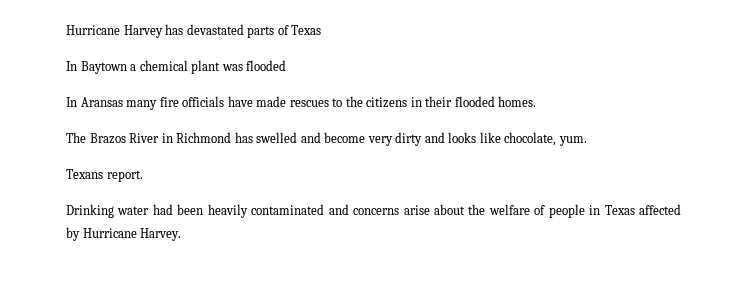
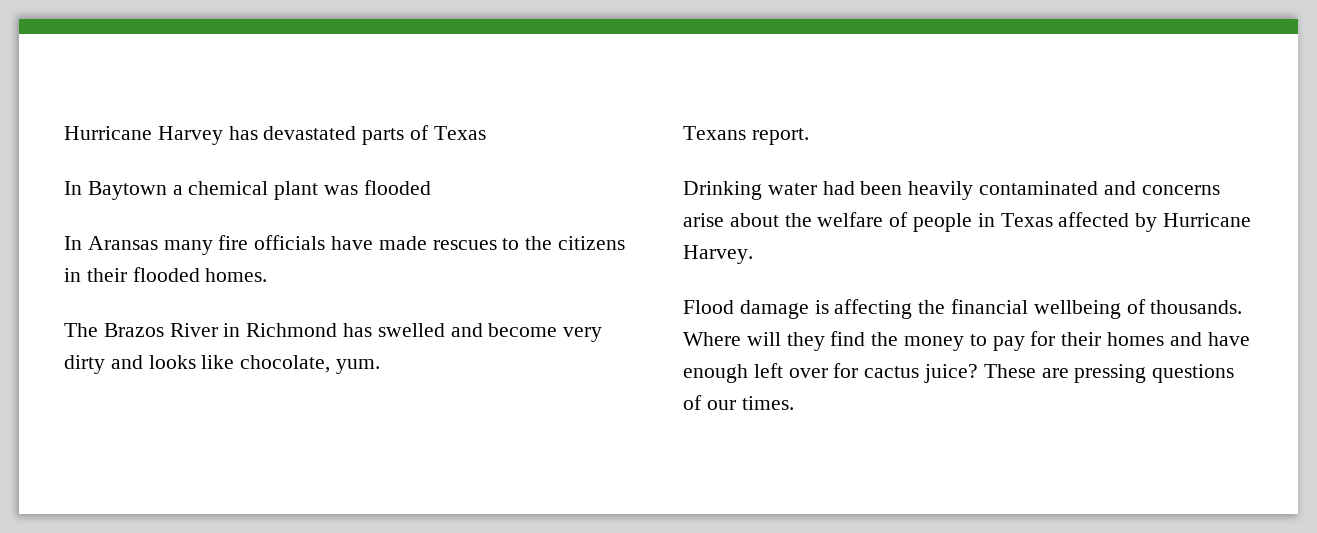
+ Flood damage is affecting the financial wellbeing of thousands. Where will they find the money to pay for their homes and have enough left over for cactus juice? These are pressing questions of our times.

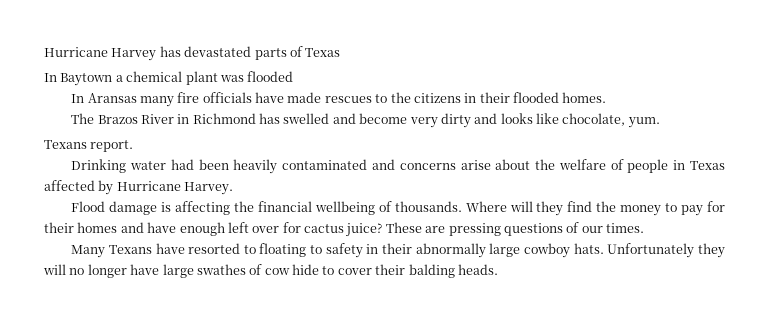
+ Many Texans have resorted to floating to safety in their abnormally large cowboy hats. Unfortunately they will no longer have large swathes of cow hide to cover their balding heads.

